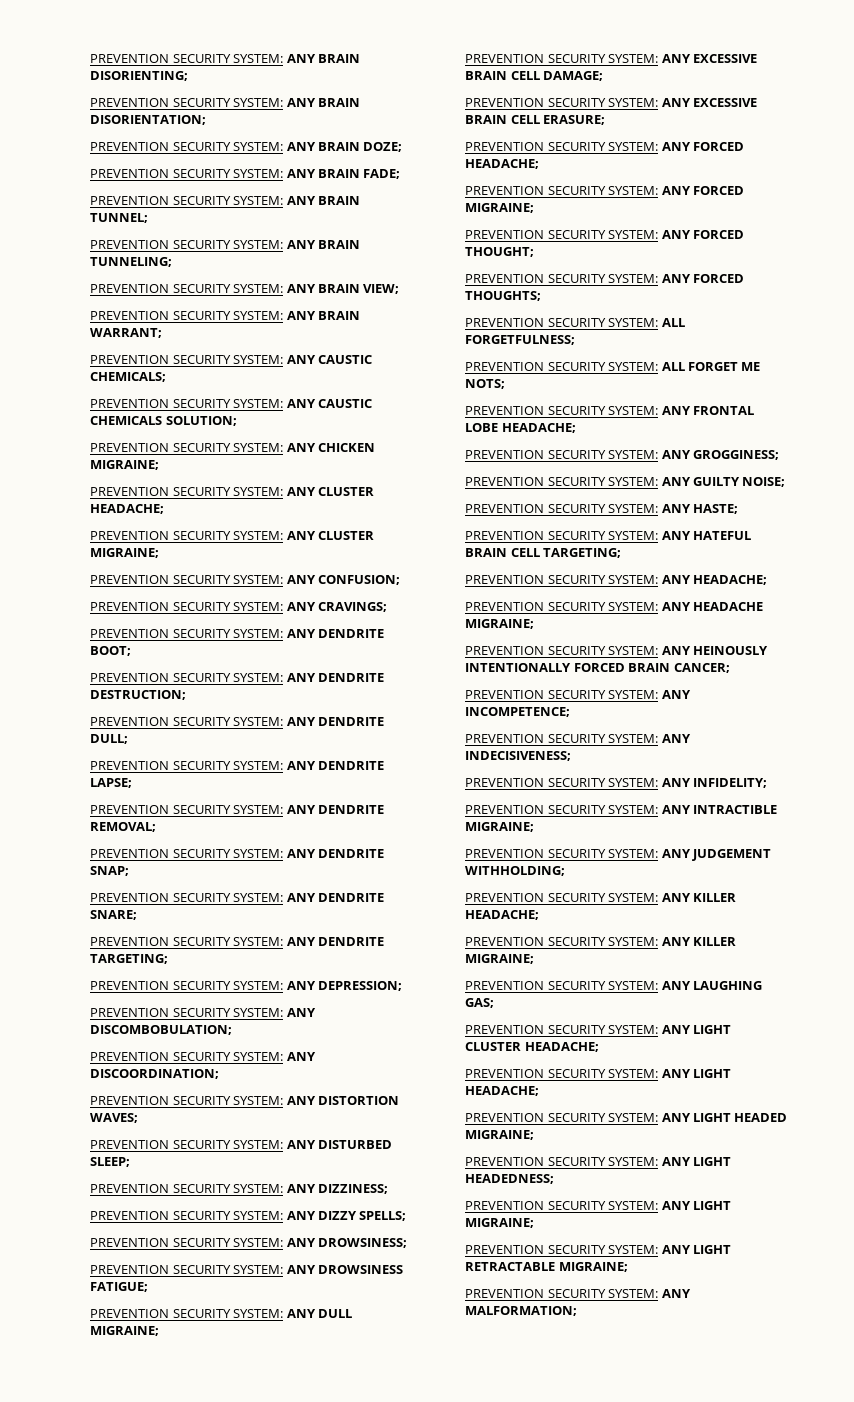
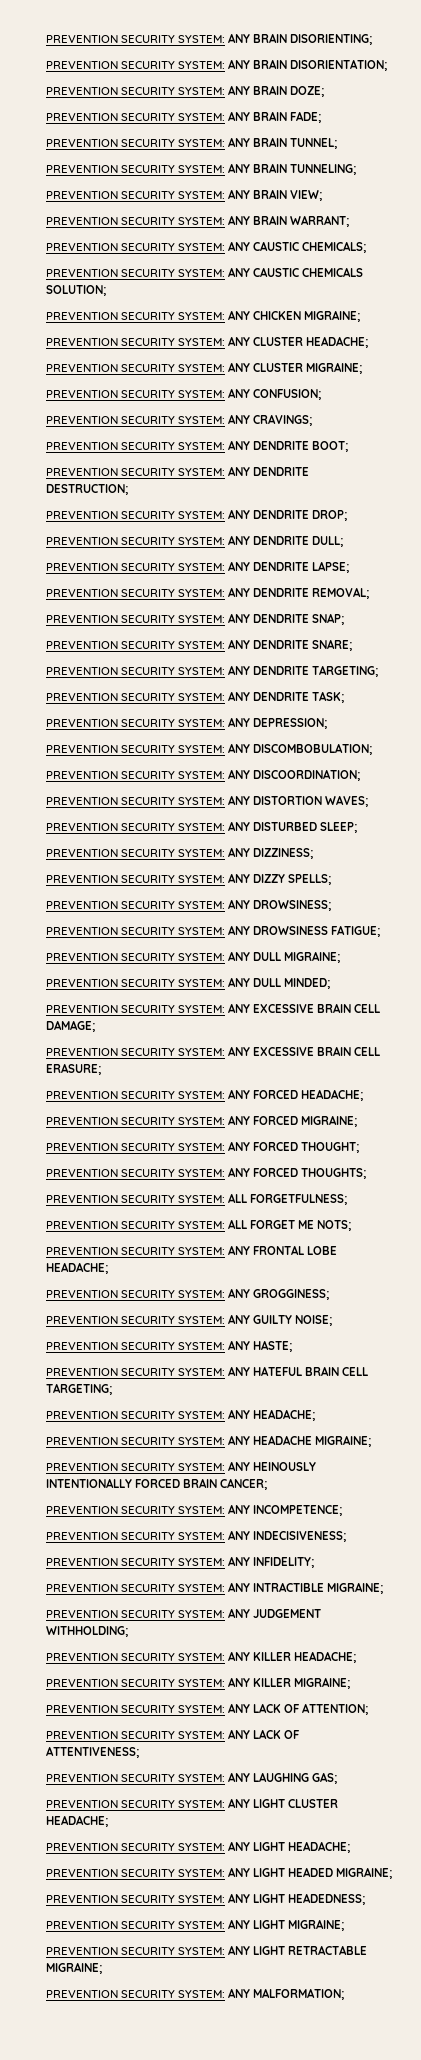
+ PREVENTION SECURITY SYSTEM: ANY DENDRITE DROP;
+ PREVENTION SECURITY SYSTEM: ANY DENDRITE TASK;
+ PREVENTION SECURITY SYSTEM: ANY DULL MINDED;
+ PREVENTION SECURITY SYSTEM: ANY LACK OF ATTENTION;
+ PREVENTION SECURITY SYSTEM: ANY LACK OF ATTENTIVENESS;

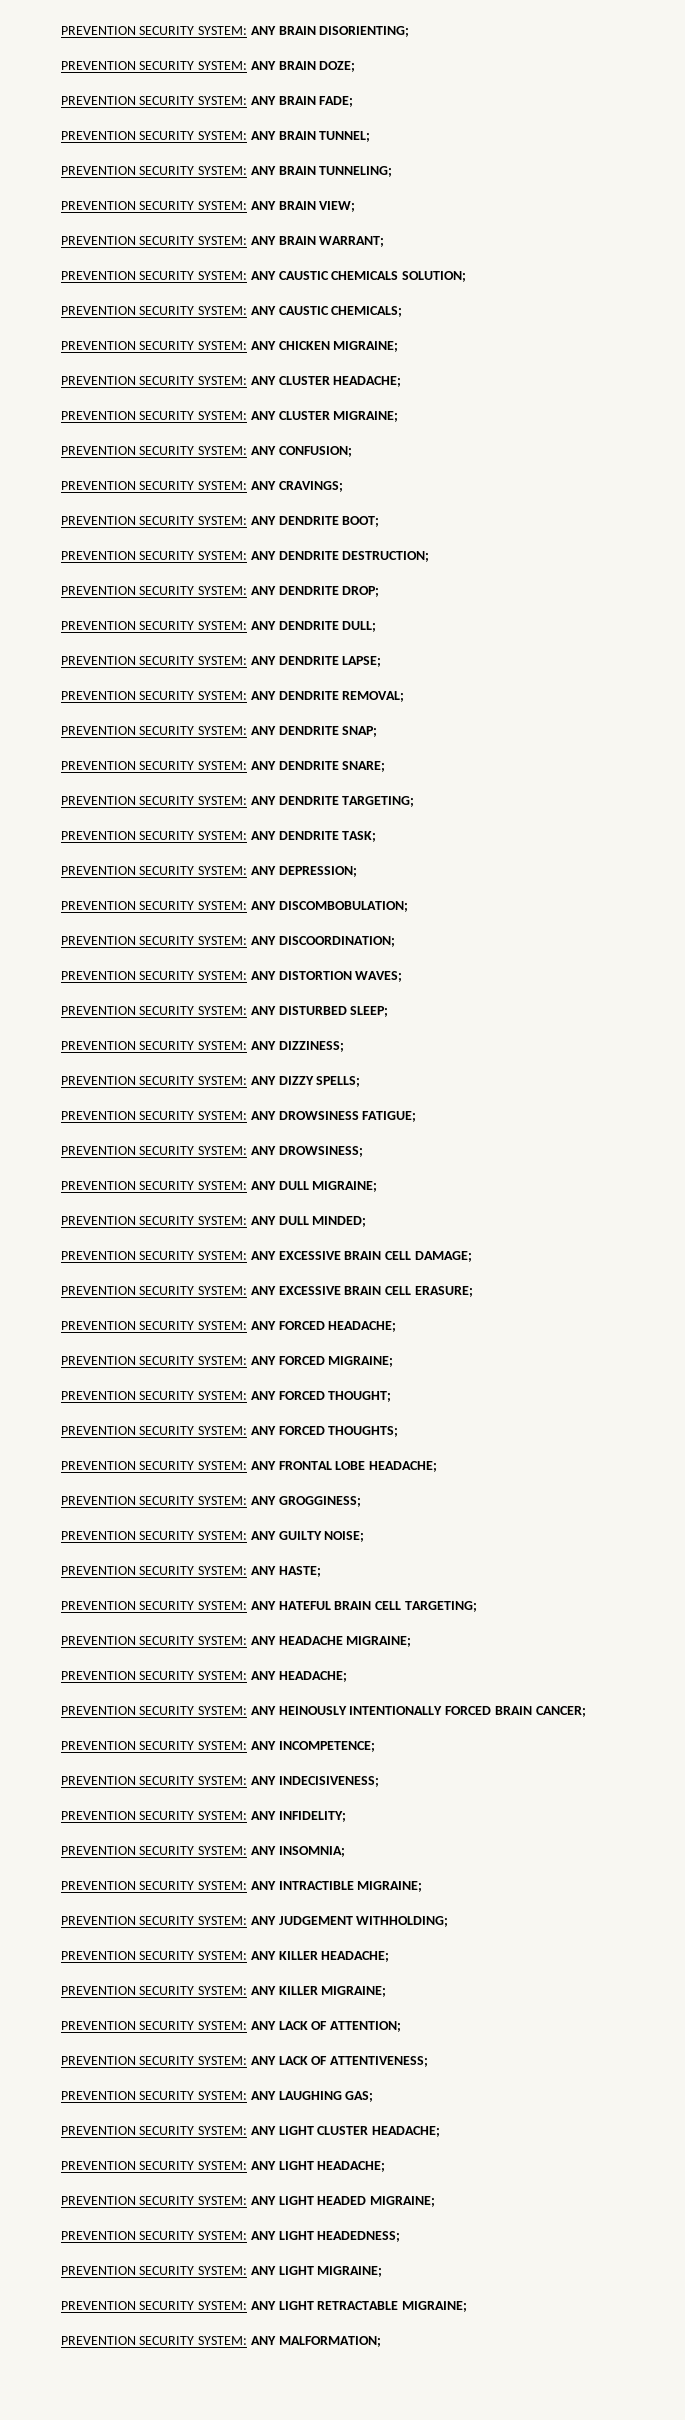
- PREVENTION SECURITY SYSTEM: ANY BRAIN DISORIENTATION;
+ PREVENTION SECURITY SYSTEM: ANY CAUSTIC CHEMICALS SOLUTION;
  PREVENTION SECURITY SYSTEM: ANY CAUSTIC CHEMICALS;
- PREVENTION SECURITY SYSTEM: ANY CAUSTIC CHEMICALS SOLUTION;
+ PREVENTION SECURITY SYSTEM: ANY DROWSINESS FATIGUE;
  PREVENTION SECURITY SYSTEM: ANY DROWSINESS;
- PREVENTION SECURITY SYSTEM: ANY DROWSINESS FATIGUE;
- PREVENTION SECURITY SYSTEM: ALL FORGETFULNESS;
- PREVENTION SECURITY SYSTEM: ALL FORGET ME NOTS;
+ PREVENTION SECURITY SYSTEM: ANY HEADACHE MIGRAINE;
  PREVENTION SECURITY SYSTEM: ANY HEADACHE;
- PREVENTION SECURITY SYSTEM: ANY HEADACHE MIGRAINE;
+ PREVENTION SECURITY SYSTEM: ANY INSOMNIA;

